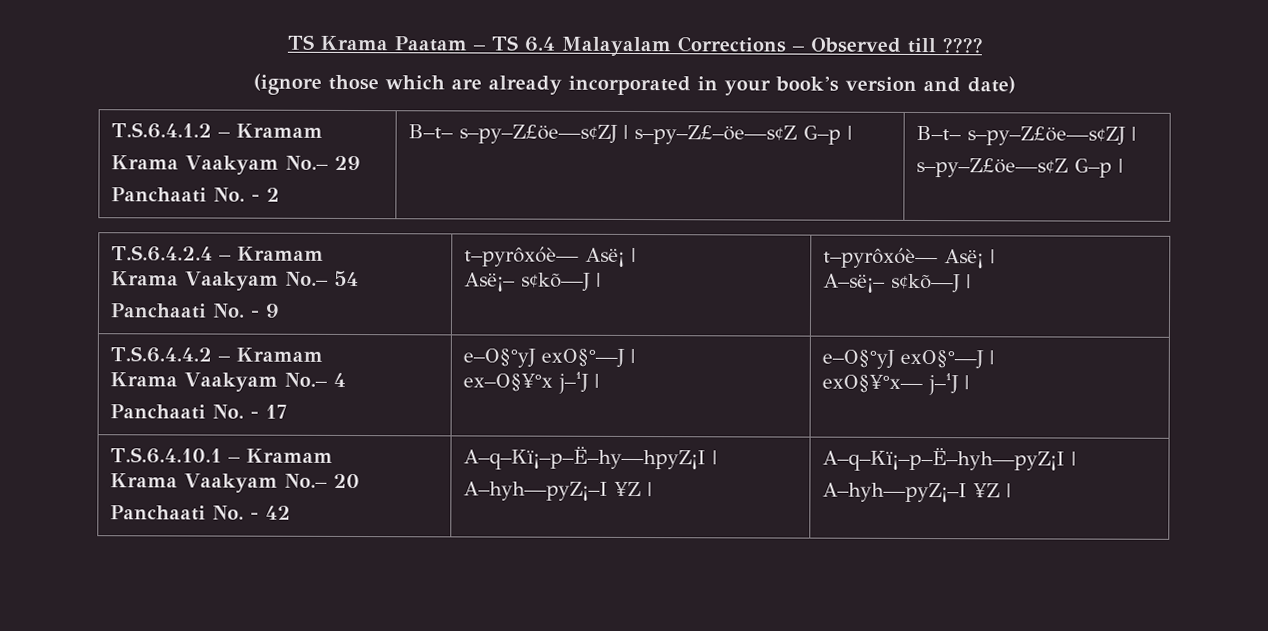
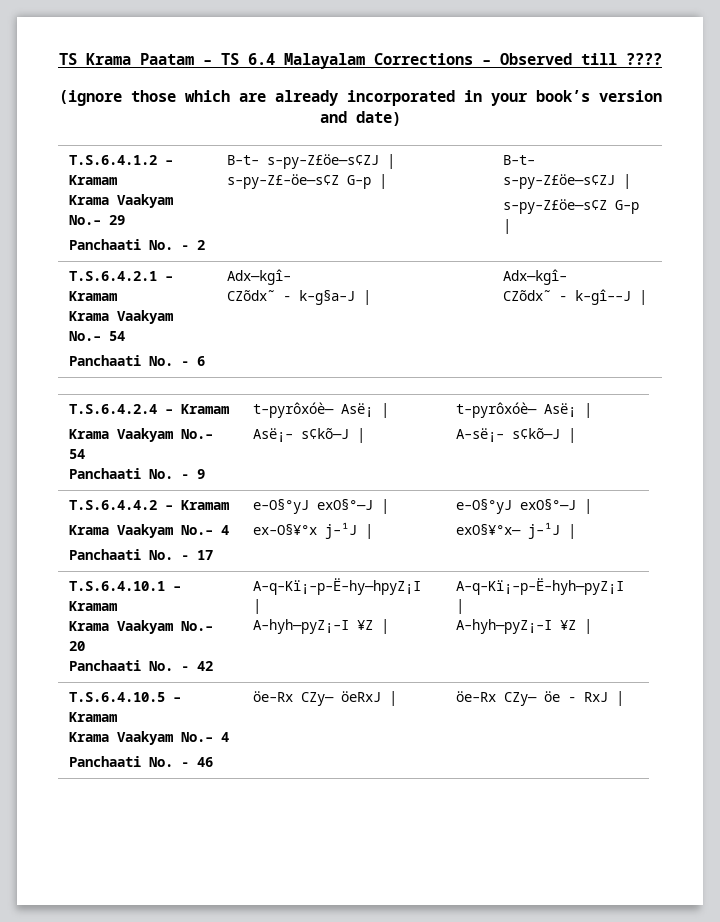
+ T.S.6.4.2.1 – Kramam
+ Krama Vaakyam No.– 54
+ Panchaati No. - 6 | Adx—kgî–
+ CZõdx˜ - k–g§a–J | | Adx—kgî–
+ CZõdx˜ - k–gî––J |
+ T.S.6.4.10.5 – Kramam
+ Krama Vaakyam No.– 4
+ Panchaati No. - 46 | öe–Rx CZy— öeRxJ | | öe–Rx CZy— öe - RxJ |

